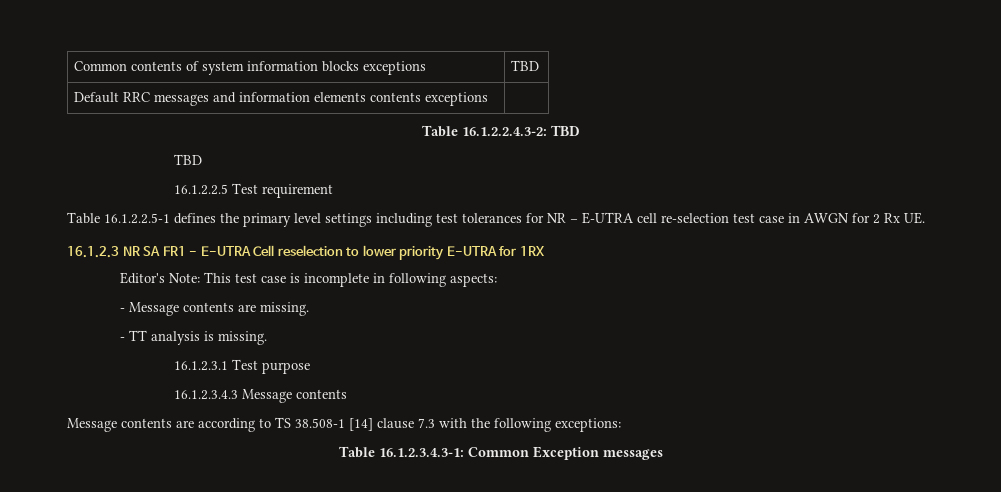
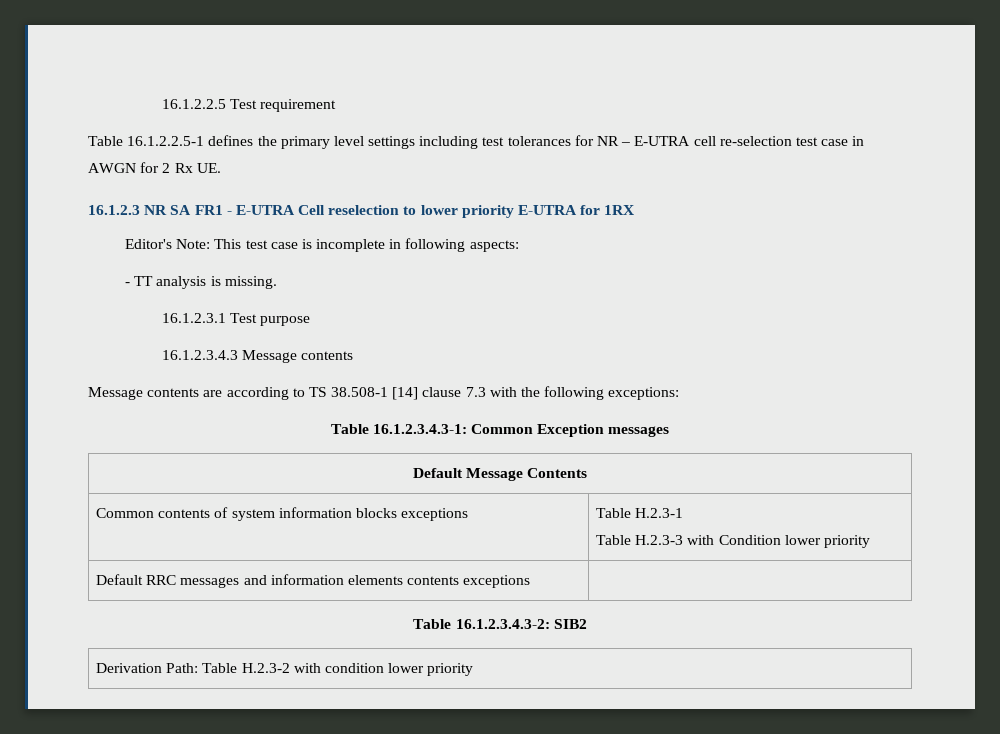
- Common contents of system information blocks exceptions | TBD
- Default RRC messages and information elements contents exceptions |
- Table 16.1.2.2.4.3-2: TBD
- TBD
- - Message contents are missing.
+ Default Message Contents
+ Common contents of system information blocks exceptions | Table H.2.3-1
+ Table H.2.3-3 with Condition lower priority
+ Default RRC messages and information elements contents exceptions |
+ Table 16.1.2.3.4.3-2: SIB2
+ Derivation Path: Table H.2.3-2 with condition lower priority

